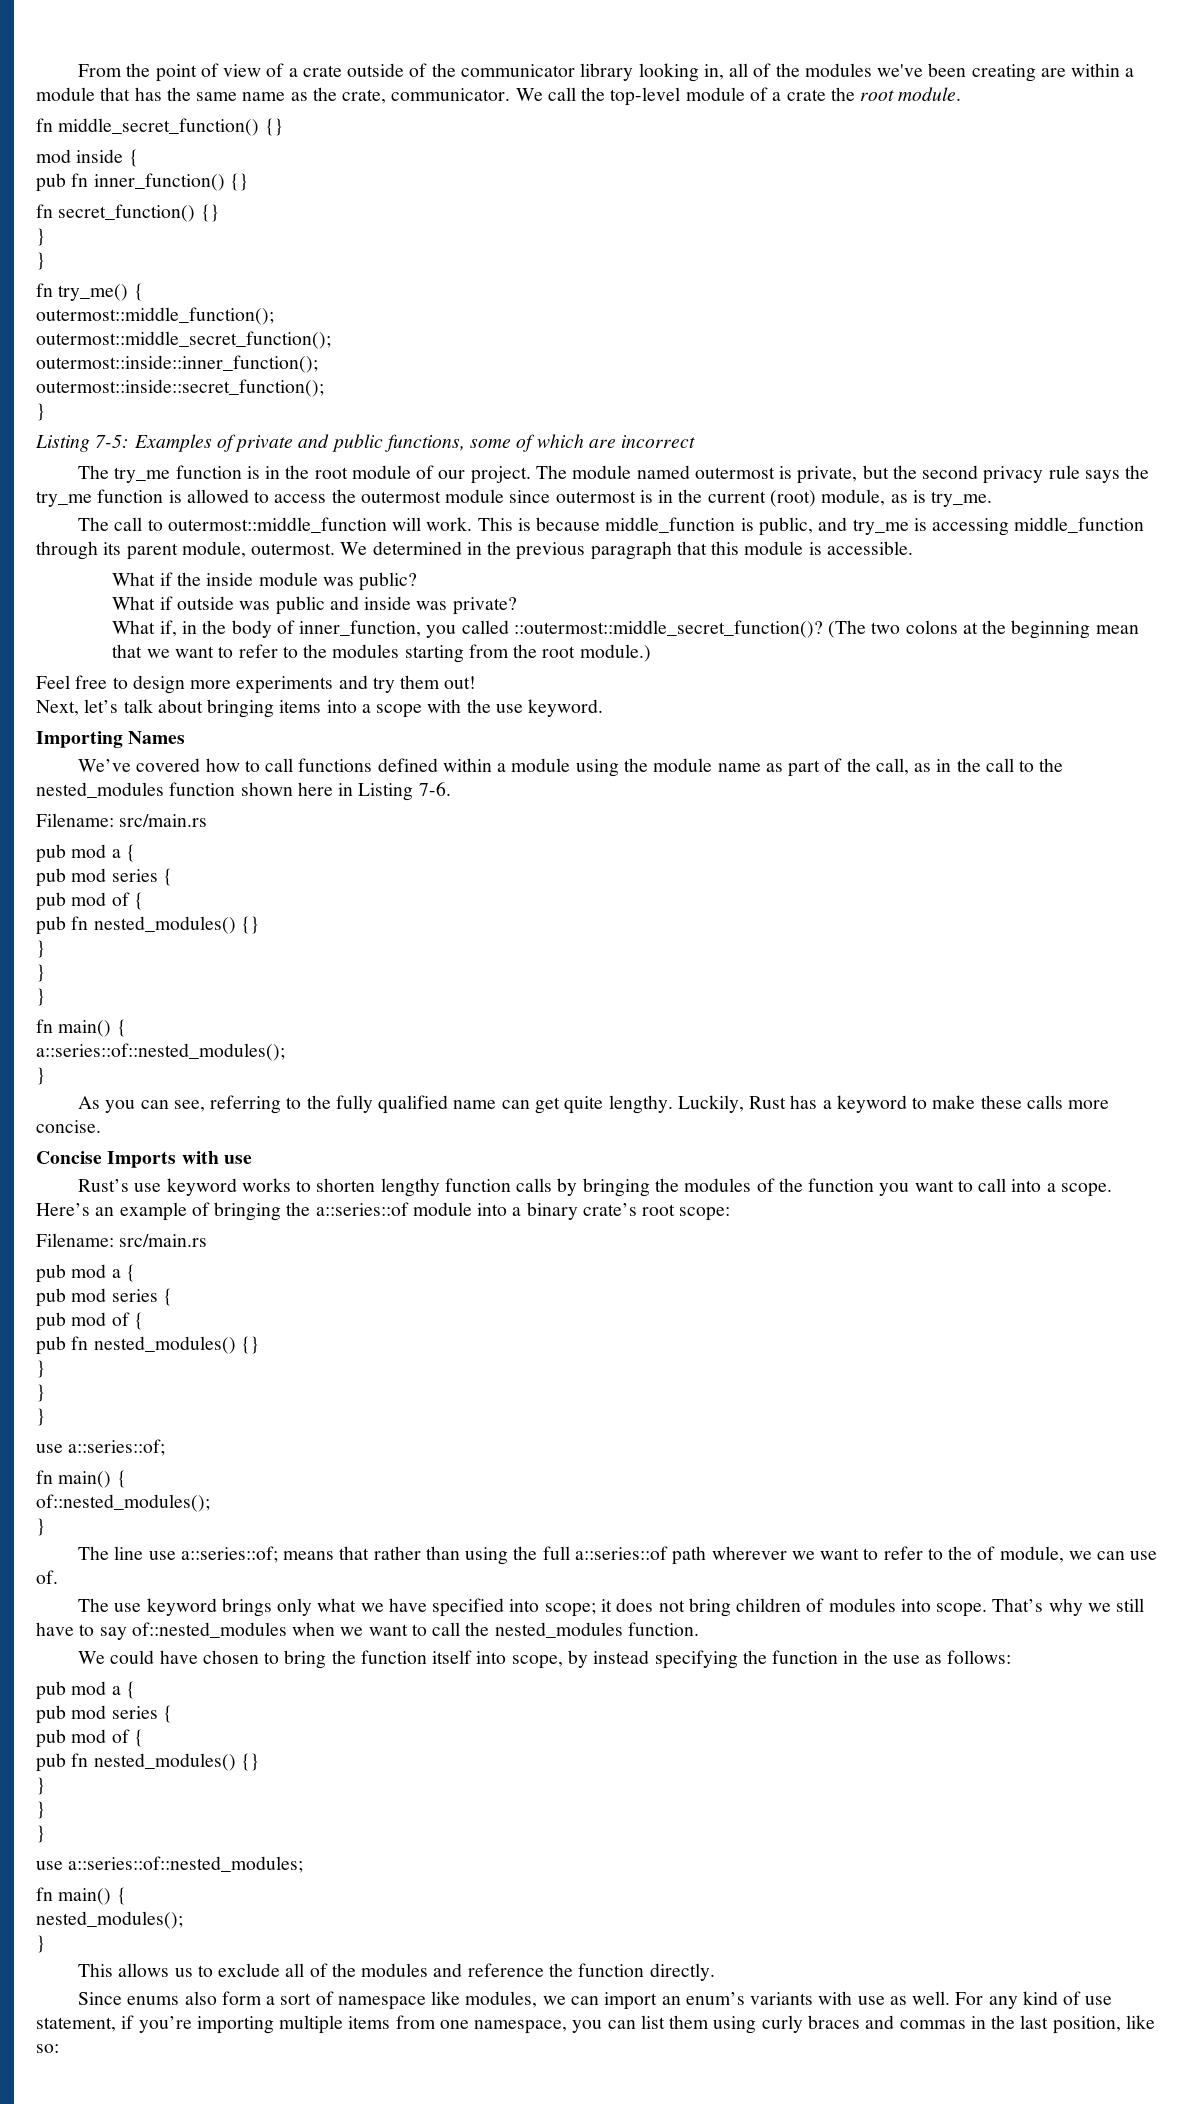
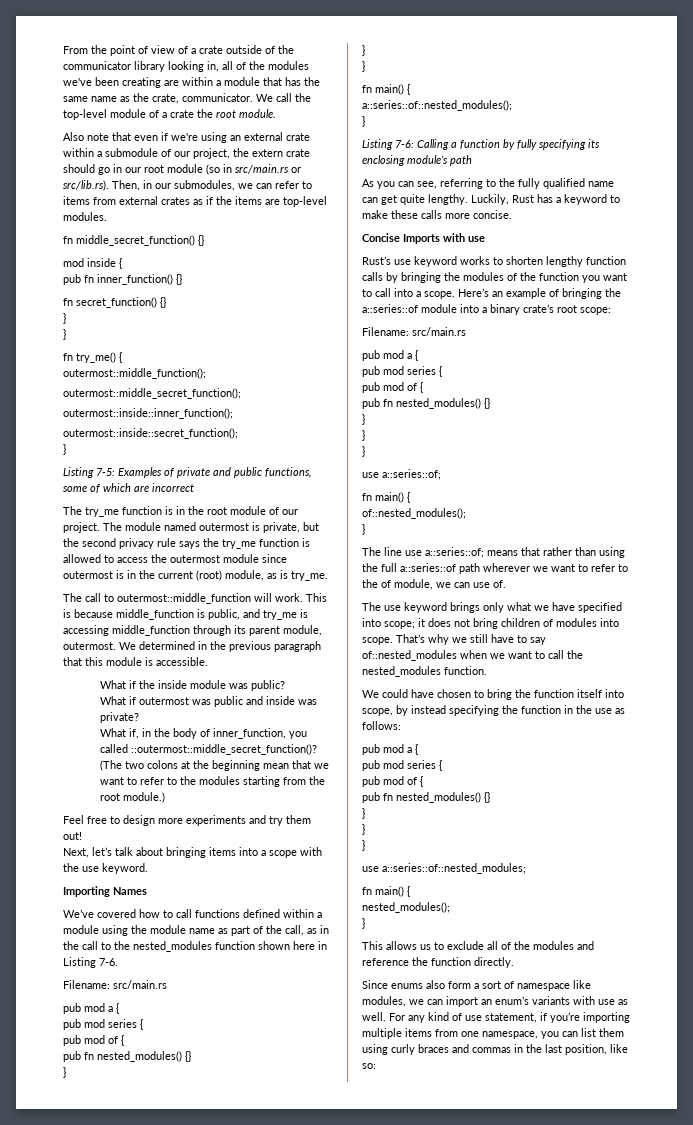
+ Also note that even if we're using an external crate within a submodule of our project, the extern crate should go in our root module (so in src/main.rs or src/lib.rs). Then, in our submodules, we can refer to items from external crates as if the items are top-level modules.
- What if outside was public and inside was private?
+ What if outermost was public and inside was private?
+ Listing 7-6: Calling a function by fully specifying its enclosing module’s path

